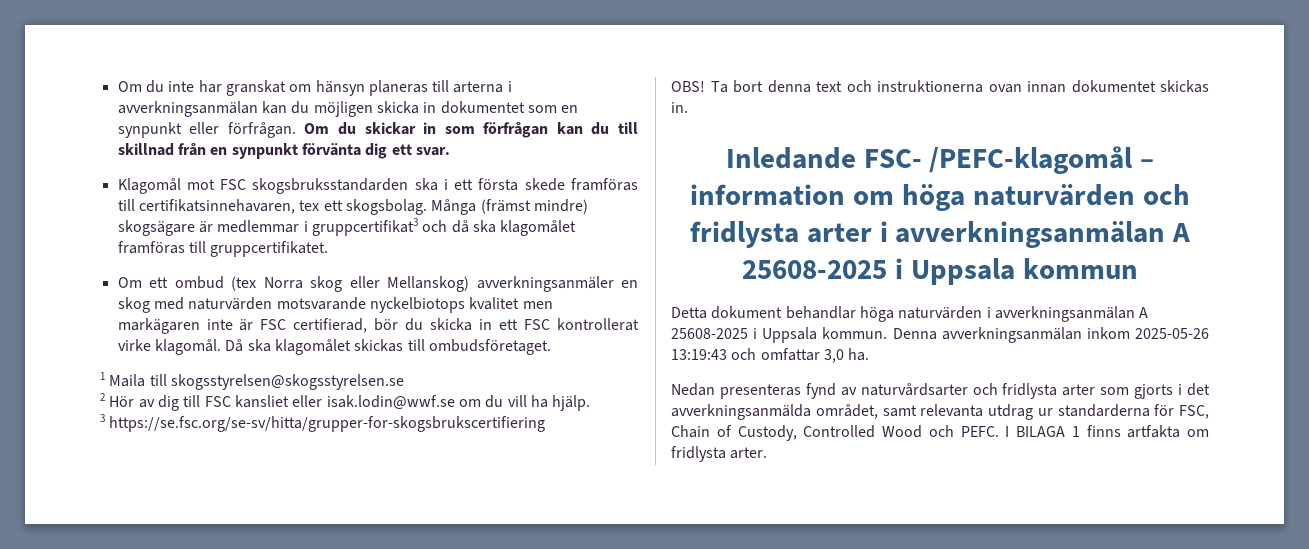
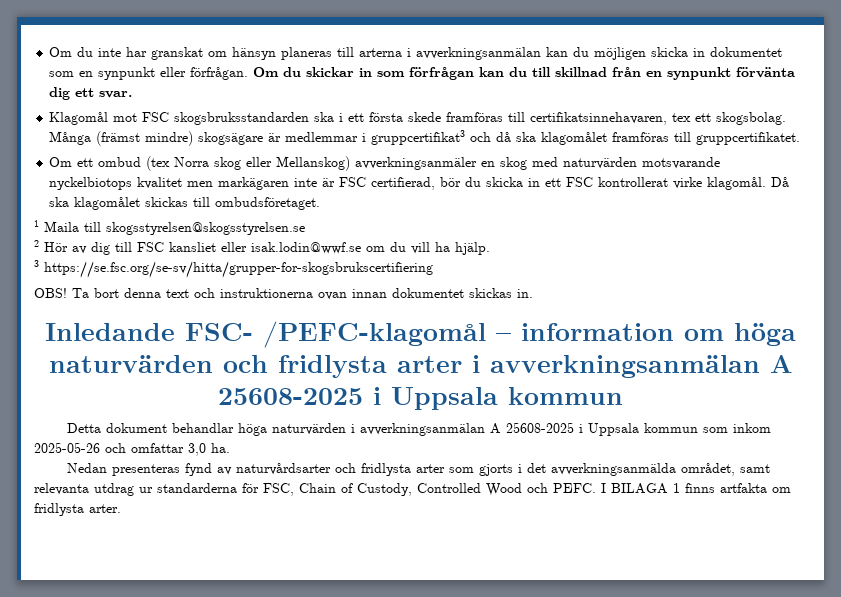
- Detta dokument behandlar höga naturvärden i avverkningsanmälan A 25608-2025 i Uppsala kommun. Denna avverkningsanmälan inkom 2025-05-26 13:19:43 och omfattar 3,0 ha.
+ Detta dokument behandlar höga naturvärden i avverkningsanmälan A 25608-2025 i Uppsala kommun som inkom 2025-05-26 och omfattar 3,0 ha.

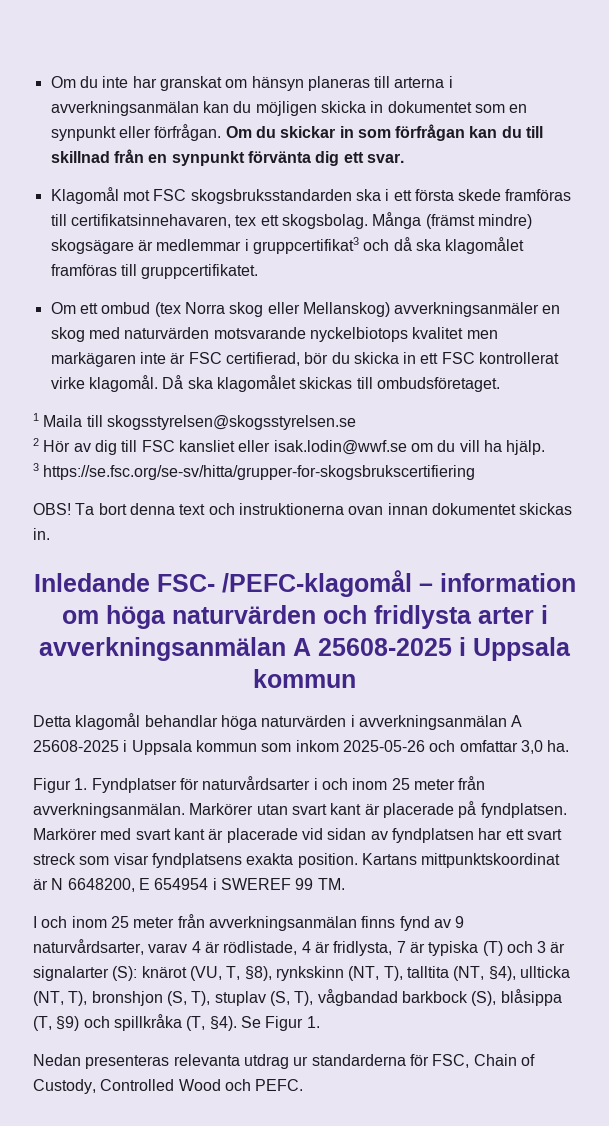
- Detta dokument behandlar höga naturvärden i avverkningsanmälan A 25608-2025 i Uppsala kommun som inkom 2025-05-26 och omfattar 3,0 ha.
+ Detta klagomål behandlar höga naturvärden i avverkningsanmälan A 25608-2025 i Uppsala kommun som inkom 2025-05-26 och omfattar 3,0 ha.
- Nedan presenteras fynd av naturvårdsarter och fridlysta arter som gjorts i det avverkningsanmälda området, samt relevanta utdrag ur standarderna för FSC, Chain of Custody, Controlled Wood och PEFC. I BILAGA 1 finns artfakta om fridlysta arter.
+ Figur 1. Fyndplatser för naturvårdsarter i och inom 25 meter från avverkningsanmälan. Markörer utan svart kant är placerade på fyndplatsen. Markörer med svart kant är placerade vid sidan av fyndplatsen har ett svart streck som visar fyndplatsens exakta position. Kartans mittpunktskoordinat är N 6648200, E 654954 i SWEREF 99 TM.
+ I och inom 25 meter från avverkningsanmälan finns fynd av 9 naturvårdsarter, varav 4 är rödlistade, 4 är fridlysta, 7 är typiska (T) och 3 är signalarter (S): knärot (VU, T, §8), rynkskinn (NT, T), talltita (NT, §4), ullticka (NT, T), bronshjon (S, T), stuplav (S, T), vågbandad barkbock (S), blåsippa (T, §9) och spillkråka (T, §4). Se Figur 1.
+ Nedan presenteras relevanta utdrag ur standarderna för FSC, Chain of Custody, Controlled Wood och PEFC.

